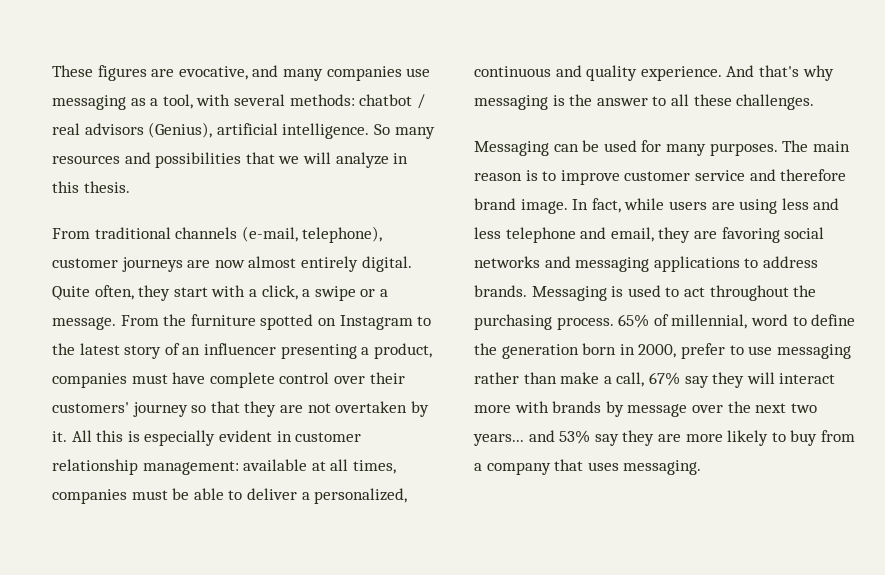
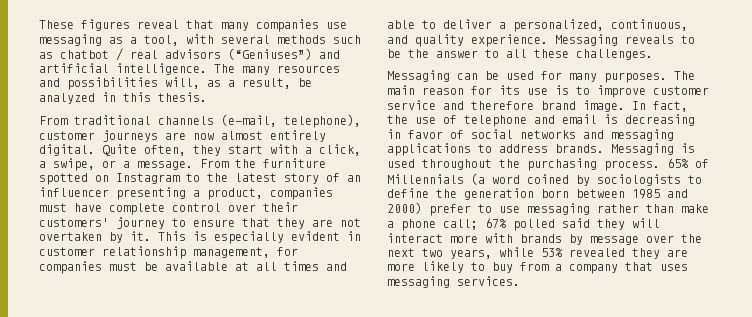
- These figures are evocative, and many companies use messaging as a tool, with several methods: chatbot / real advisors (Genius), artificial intelligence.
+ These figures reveal that many companies use messaging as a tool, with several methods such as chatbot / real advisors (“Geniuses”) and artificial intelligence.
- So many resources and possibilities that we will analyze in this thesis.
+ The many resources and possibilities will, as a result, be analyzed in this thesis.
- Quite often, they start with a click, a swipe or a message.
+ Quite often, they start with a click, a swipe, or a message.
- From the furniture spotted on Instagram to the latest story of an influencer presenting a product, companies must have complete control over their customers' journey so that they are not overtaken by it.
+ From the furniture spotted on Instagram to the latest story of an influencer presenting a product, companies must have complete control over their customers' journey to ensure that they are not overtaken by it.
- All this is especially evident in customer relationship management: available at all times, companies must be able to deliver a personalized, continuous and quality experience.
+ This is especially evident in customer relationship management, for companies must be available at all times and able to deliver a personalized, continuous, and quality experience.
- And that's why messaging is the answer to all these challenges.
+ Messaging reveals to be the answer to all these challenges.
- The main reason is to improve customer service and therefore brand image.
+ The main reason for its use is to improve customer service and therefore brand image.
- In fact, while users are using less and less telephone and email, they are favoring social networks and messaging applications to address brands.
+ In fact, the use of telephone and email is decreasing in favor of social networks and messaging applications to address brands.
- Messaging is used to act throughout the purchasing process.
+ Messaging is used throughout the purchasing process.
- 65% of millennial, word to define the generation born in 2000, prefer to use messaging rather than make a call, 67% say they will interact more with brands by message over the next two years... and 53% say they are more likely to buy from a company that uses messaging.
+ 65% of Millennials (a word coined by sociologists to define the generation born between 1985 and 2000) prefer to use messaging rather than make a phone call; 67% polled said they will interact more with brands by message over the next two years, while 53% revealed they are more likely to buy from a company that uses messaging services.

